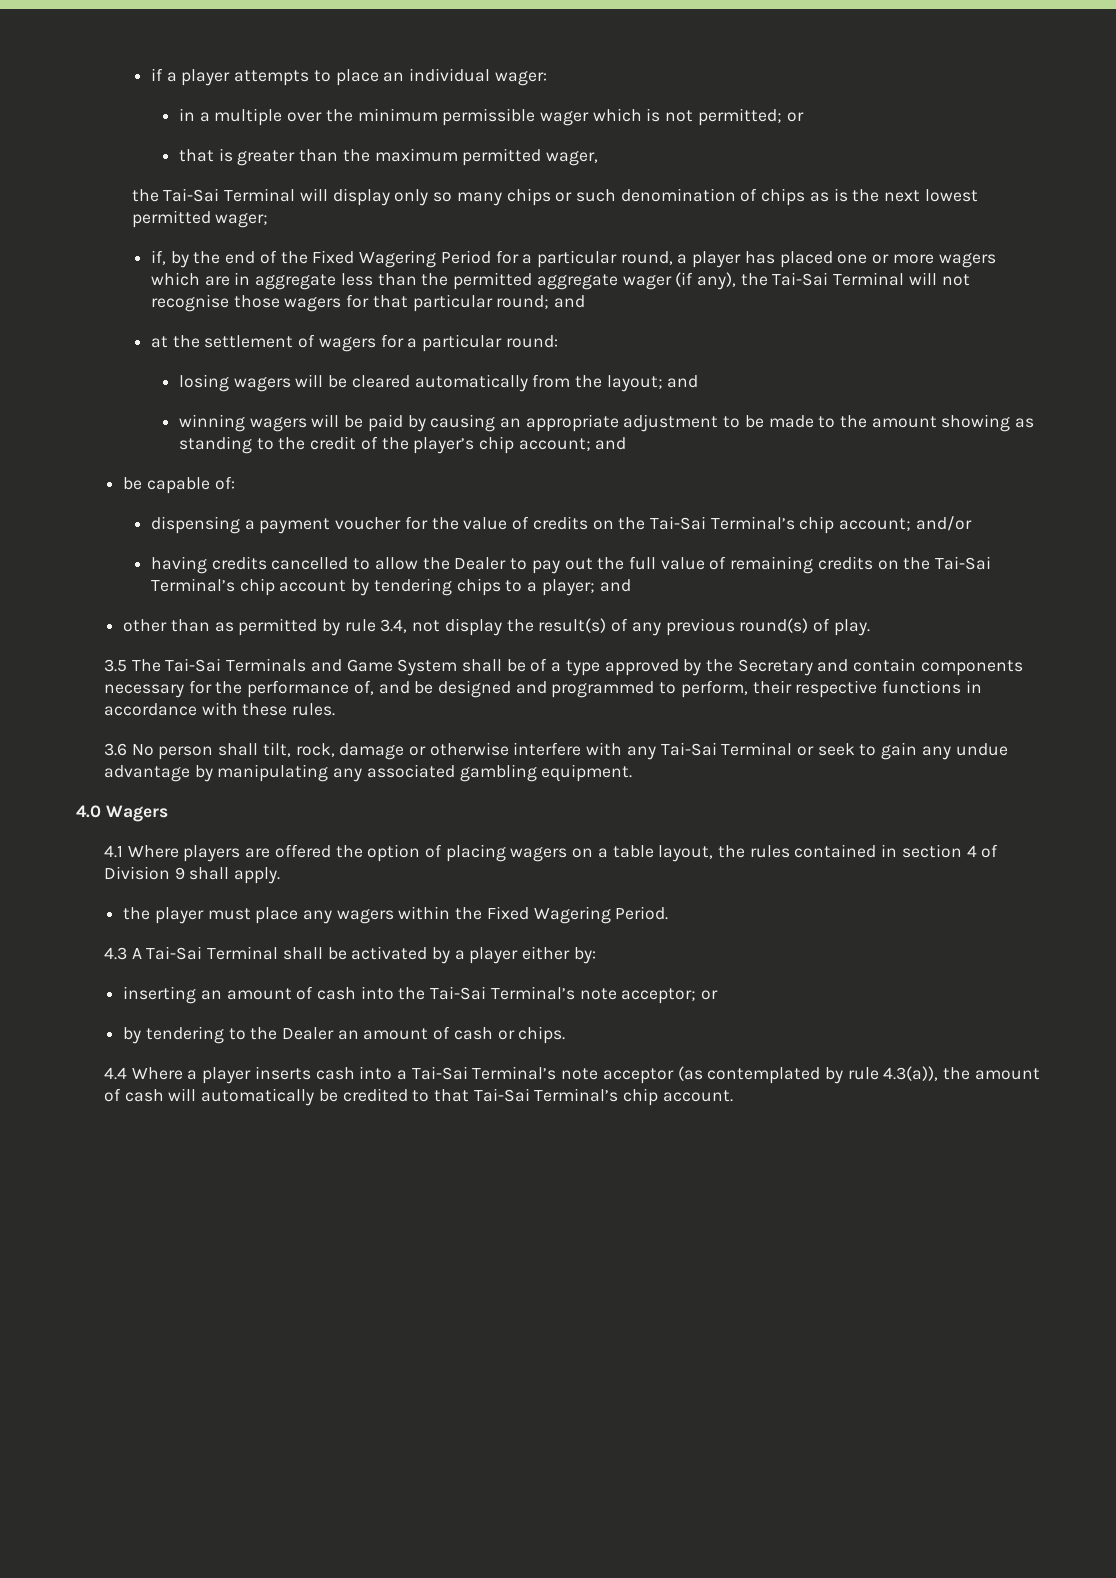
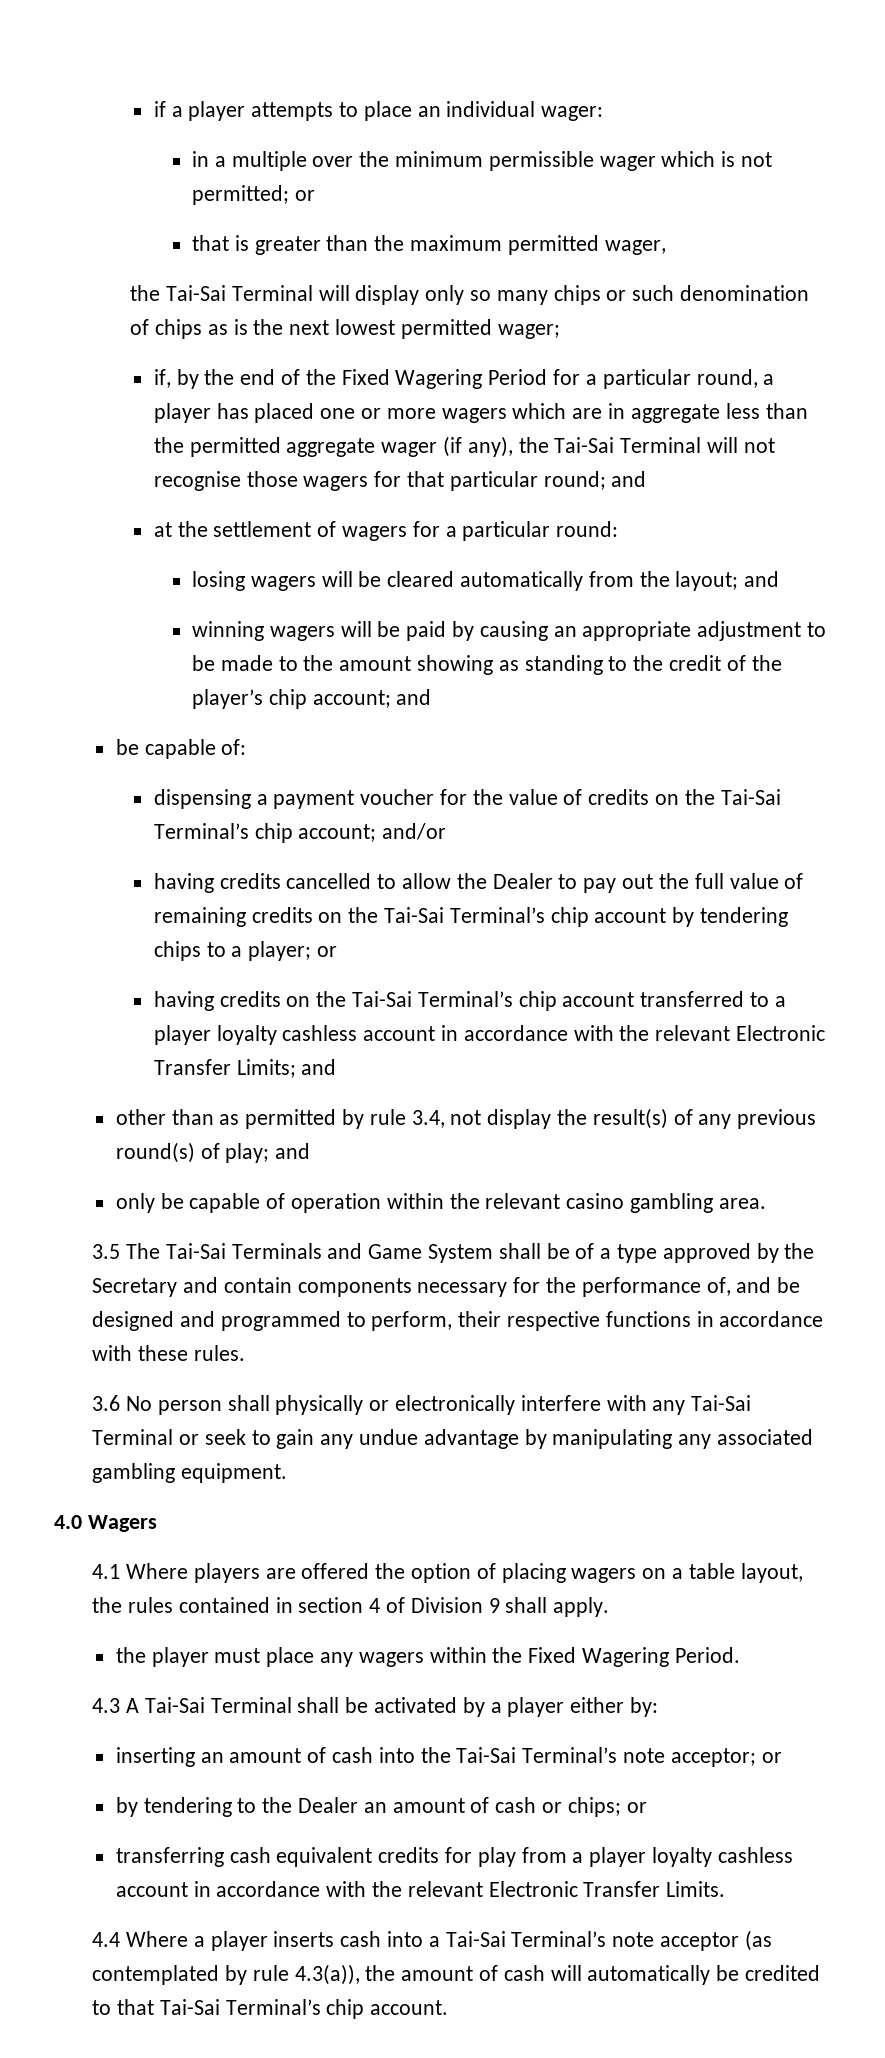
- having credits cancelled to allow the Dealer to pay out the full value of remaining credits on the Tai-Sai Terminal’s chip account by tendering chips to a player; and
+ having credits cancelled to allow the Dealer to pay out the full value of remaining credits on the Tai-Sai Terminal’s chip account by tendering chips to a player; or
+ having credits on the Tai-Sai Terminal’s chip account transferred to a player loyalty cashless account in accordance with the relevant Electronic Transfer Limits; and
- other than as permitted by rule 3.4, not display the result(s) of any previous round(s) of play.
+ other than as permitted by rule 3.4, not display the result(s) of any previous round(s) of play; and
+ only be capable of operation within the relevant casino gambling area.
- 3.6 No person shall tilt, rock, damage or otherwise interfere with any Tai-Sai Terminal or seek to gain any undue advantage by manipulating any associated gambling equipment.
+ 3.6 No person shall physically or electronically interfere with any Tai-Sai Terminal or seek to gain any undue advantage by manipulating any associated gambling equipment.
- by tendering to the Dealer an amount of cash or chips.
+ by tendering to the Dealer an amount of cash or chips; or
+ transferring cash equivalent credits for play from a player loyalty cashless account in accordance with the relevant Electronic Transfer Limits.

